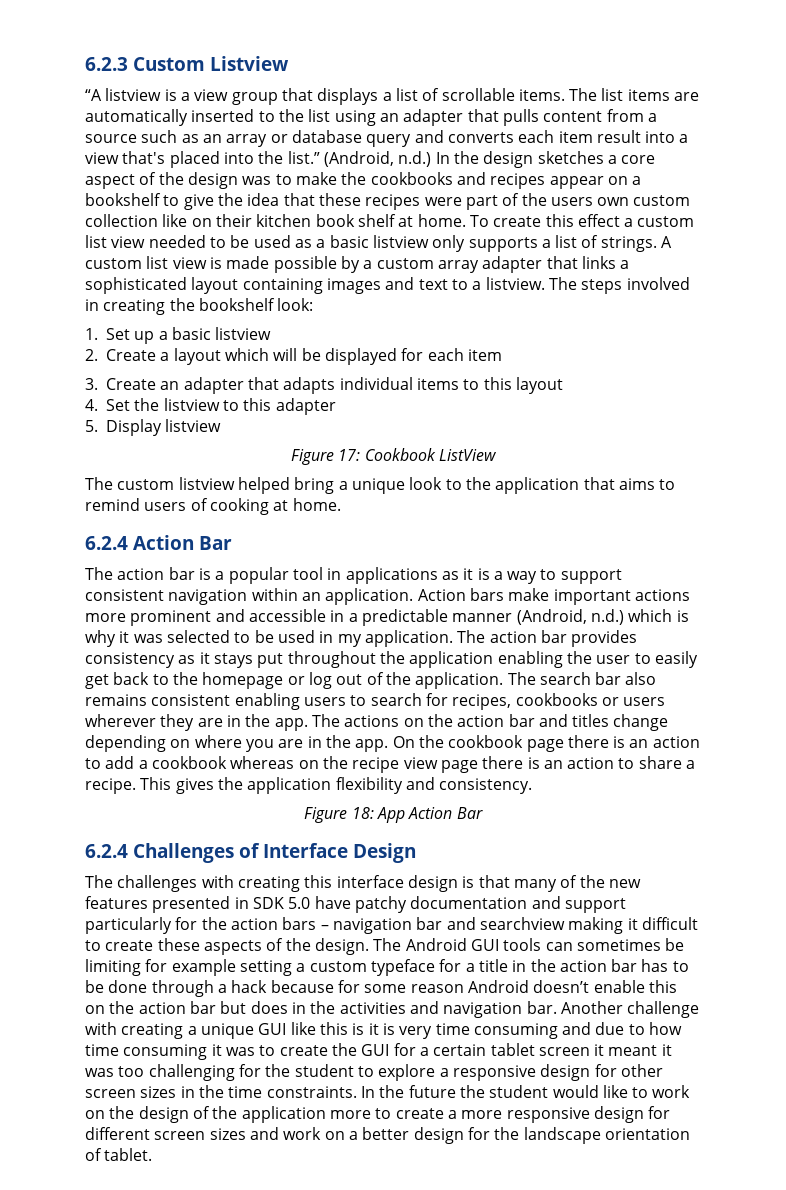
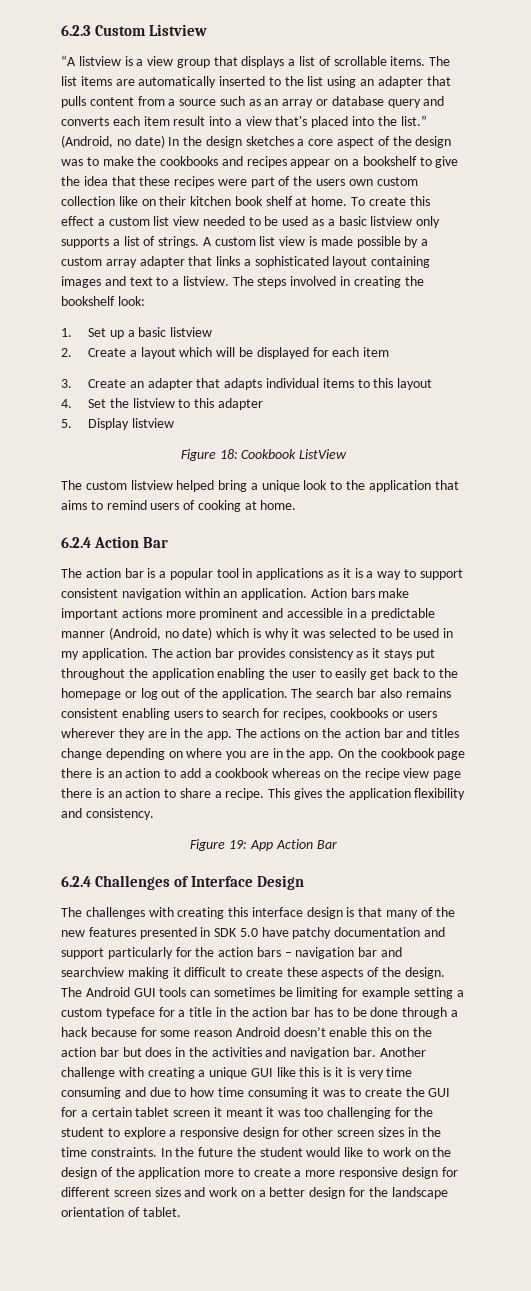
- (Android, n.d.) In the design sketches a core aspect of the design was to make the cookbooks and recipes appear on a bookshelf to give the idea that these recipes were part of the users own custom collection like on their kitchen book shelf at home.
+ (Android, no date) In the design sketches a core aspect of the design was to make the cookbooks and recipes appear on a bookshelf to give the idea that these recipes were part of the users own custom collection like on their kitchen book shelf at home.
- Figure 17: Cookbook ListView
+ Figure 18: Cookbook ListView
- Action bars make important actions more prominent and accessible in a predictable manner (Android, n.d.) which is why it was selected to be used in my application.
+ Action bars make important actions more prominent and accessible in a predictable manner (Android, no date) which is why it was selected to be used in my application.
- Figure 18: App Action Bar
+ Figure 19: App Action Bar

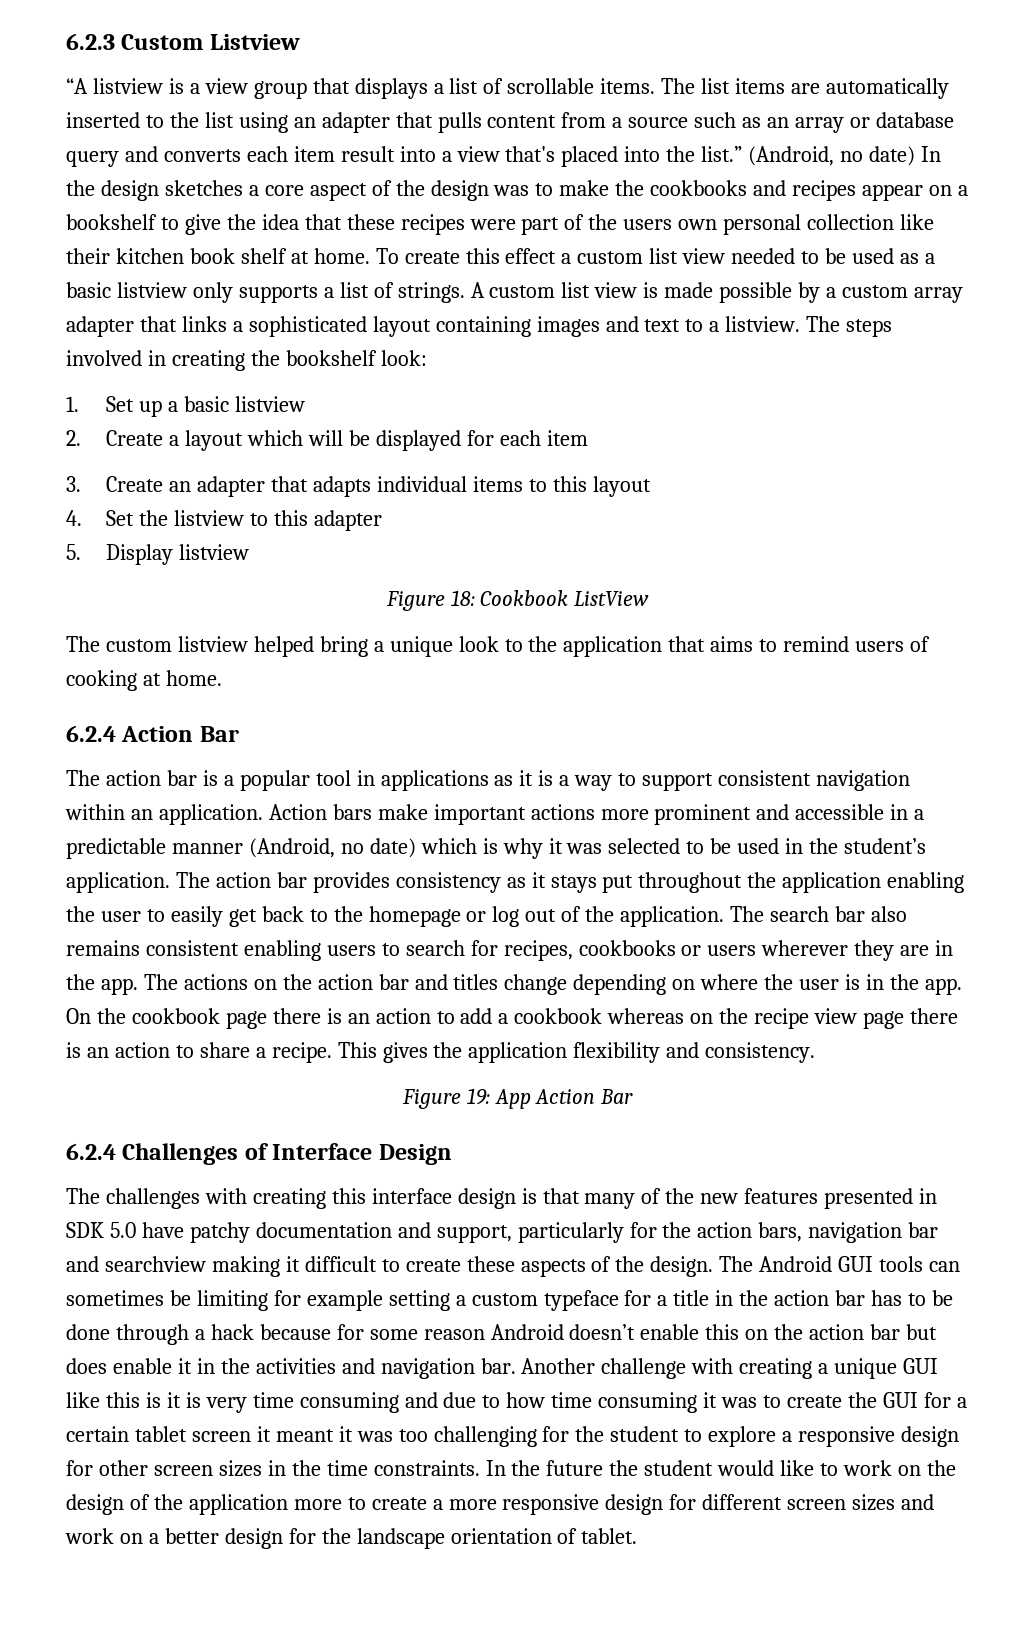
- (Android, no date) In the design sketches a core aspect of the design was to make the cookbooks and recipes appear on a bookshelf to give the idea that these recipes were part of the users own custom collection like on their kitchen book shelf at home.
+ (Android, no date) In the design sketches a core aspect of the design was to make the cookbooks and recipes appear on a bookshelf to give the idea that these recipes were part of the users own personal collection like their kitchen book shelf at home.
- Action bars make important actions more prominent and accessible in a predictable manner (Android, no date) which is why it was selected to be used in my application.
+ Action bars make important actions more prominent and accessible in a predictable manner (Android, no date) which is why it was selected to be used in the student’s application.
- The actions on the action bar and titles change depending on where you are in the app.
+ The actions on the action bar and titles change depending on where the user is in the app.
- The challenges with creating this interface design is that many of the new features presented in SDK 5.0 have patchy documentation and support particularly for the action bars – navigation bar and searchview making it difficult to create these aspects of the design.
+ The challenges with creating this interface design is that many of the new features presented in SDK 5.0 have patchy documentation and support, particularly for the action bars, navigation bar and searchview making it difficult to create these aspects of the design.
- The Android GUI tools can sometimes be limiting for example setting a custom typeface for a title in the action bar has to be done through a hack because for some reason Android doesn’t enable this on the action bar but does in the activities and navigation bar.
+ The Android GUI tools can sometimes be limiting for example setting a custom typeface for a title in the action bar has to be done through a hack because for some reason Android doesn’t enable this on the action bar but does enable it in the activities and navigation bar.

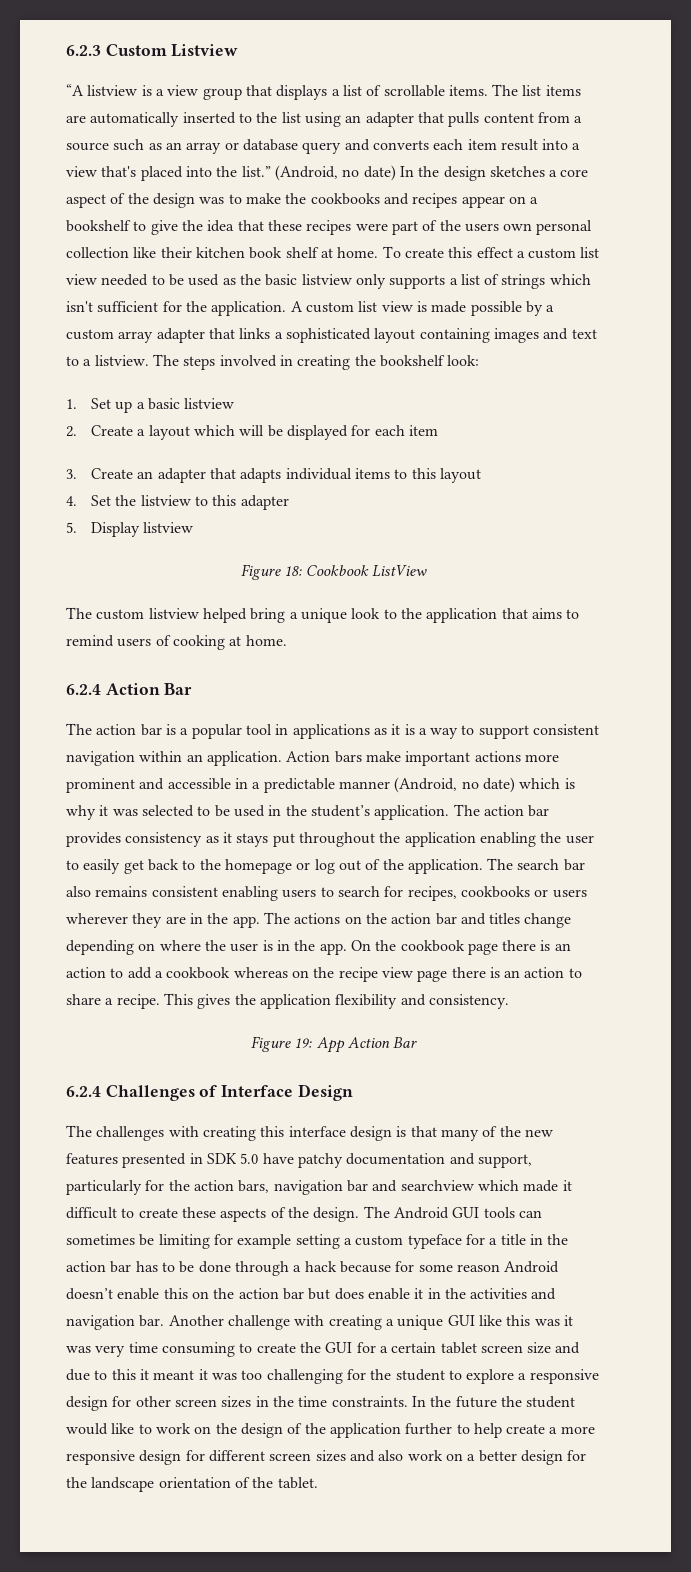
- To create this effect a custom list view needed to be used as a basic listview only supports a list of strings.
+ To create this effect a custom list view needed to be used as the basic listview only supports a list of strings which isn't sufficient for the application.
- The challenges with creating this interface design is that many of the new features presented in SDK 5.0 have patchy documentation and support, particularly for the action bars, navigation bar and searchview making it difficult to create these aspects of the design.
+ The challenges with creating this interface design is that many of the new features presented in SDK 5.0 have patchy documentation and support, particularly for the action bars, navigation bar and searchview which made it difficult to create these aspects of the design.
- Another challenge with creating a unique GUI like this is it is very time consuming and due to how time consuming it was to create the GUI for a certain tablet screen it meant it was too challenging for the student to explore a responsive design for other screen sizes in the time constraints.
+ Another challenge with creating a unique GUI like this was it was very time consuming to create the GUI for a certain tablet screen size and due to this it meant it was too challenging for the student to explore a responsive design for other screen sizes in the time constraints.
- In the future the student would like to work on the design of the application more to create a more responsive design for different screen sizes and work on a better design for the landscape orientation of tablet.
+ In the future the student would like to work on the design of the application further to help create a more responsive design for different screen sizes and also work on a better design for the landscape orientation of the tablet.

